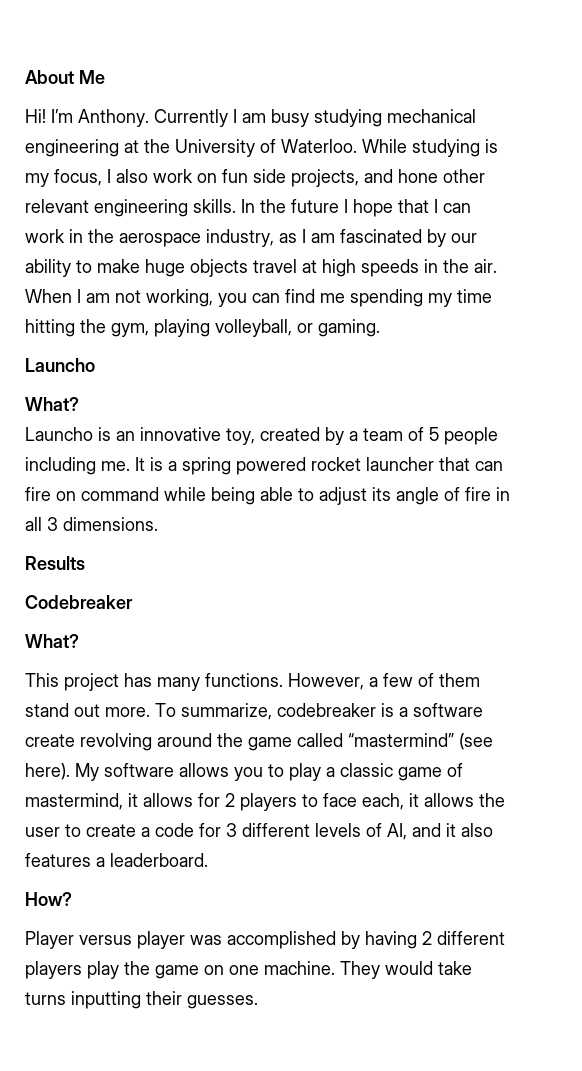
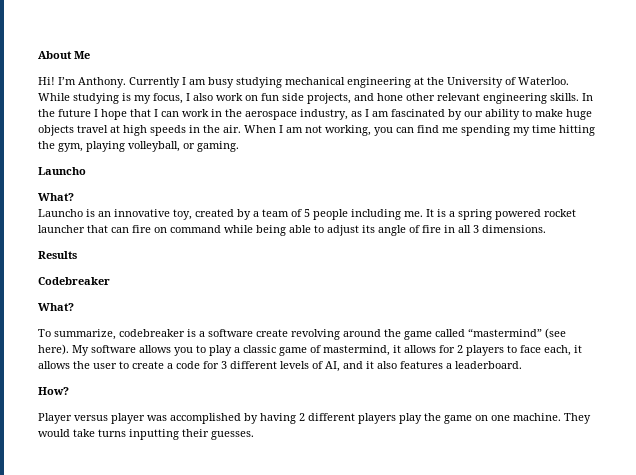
- This project has many functions. However, a few of them stand out more.

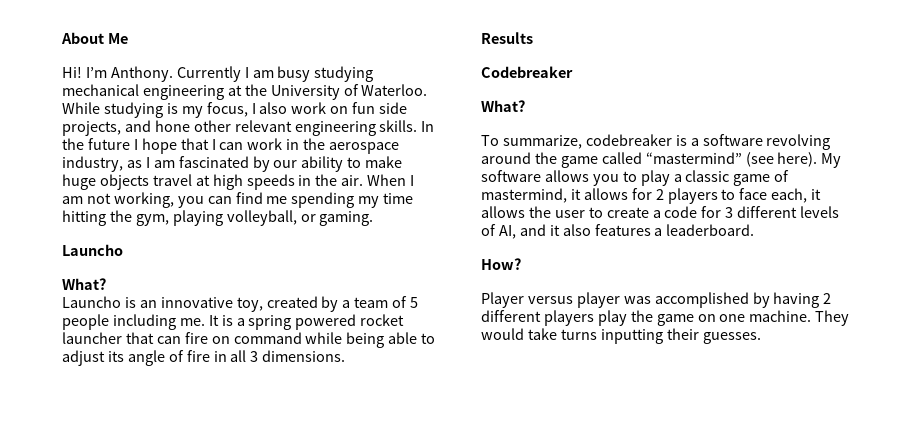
- To summarize, codebreaker is a software create revolving around the game called “mastermind” (see here).
+ To summarize, codebreaker is a software revolving around the game called “mastermind” (see here).

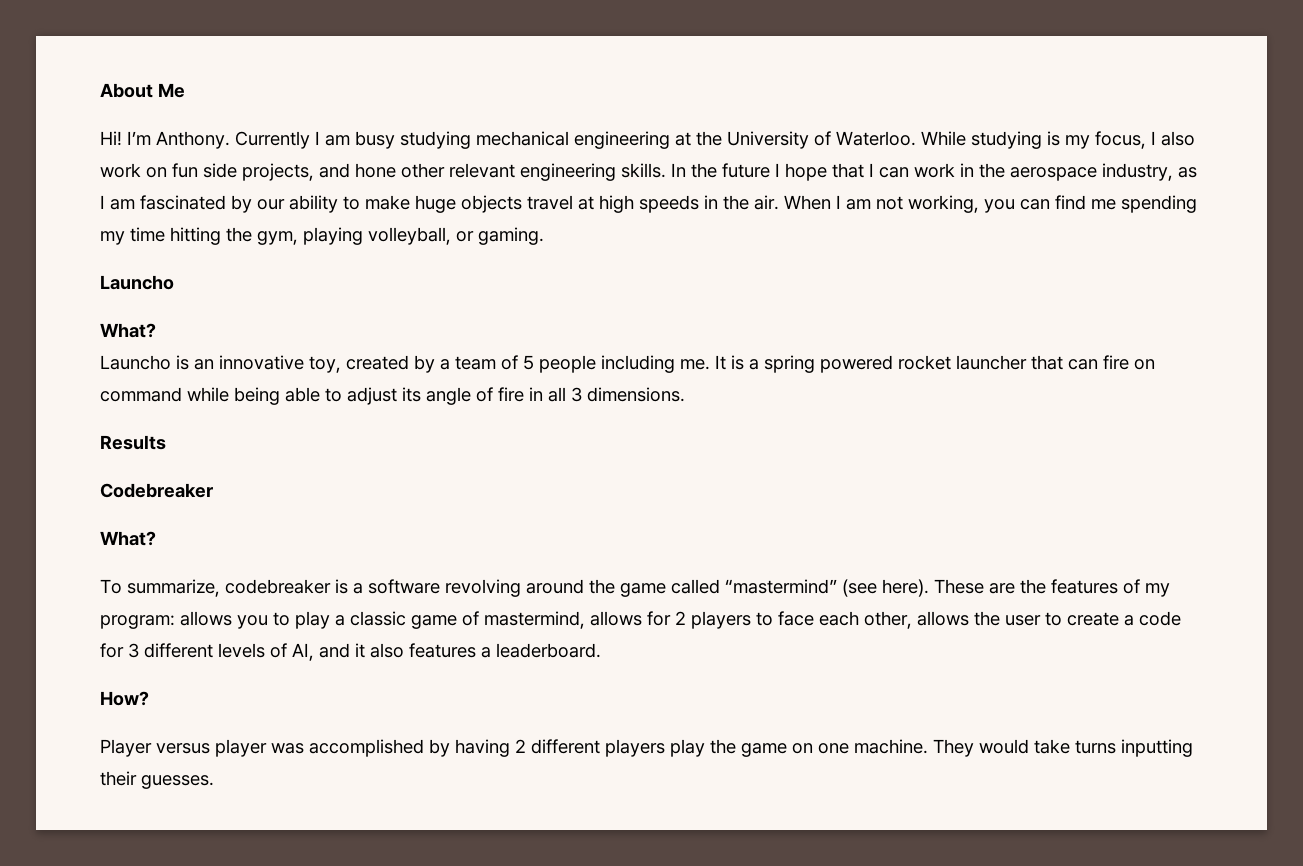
- My software allows you to play a classic game of mastermind, it allows for 2 players to face each, it allows the user to create a code for 3 different levels of AI, and it also features a leaderboard.
+ These are the features of my program: allows you to play a classic game of mastermind, allows for 2 players to face each other, allows the user to create a code for 3 different levels of AI, and it also features a leaderboard.

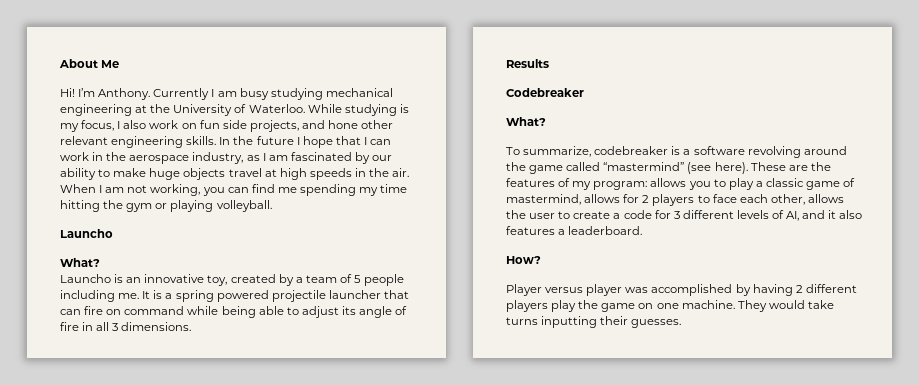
- When I am not working, you can find me spending my time hitting the gym, playing volleyball, or gaming.
+ When I am not working, you can find me spending my time hitting the gym or playing volleyball.
- It is a spring powered rocket launcher that can fire on command while being able to adjust its angle of fire in all 3 dimensions.
+ It is a spring powered projectile launcher that can fire on command while being able to adjust its angle of fire in all 3 dimensions.

